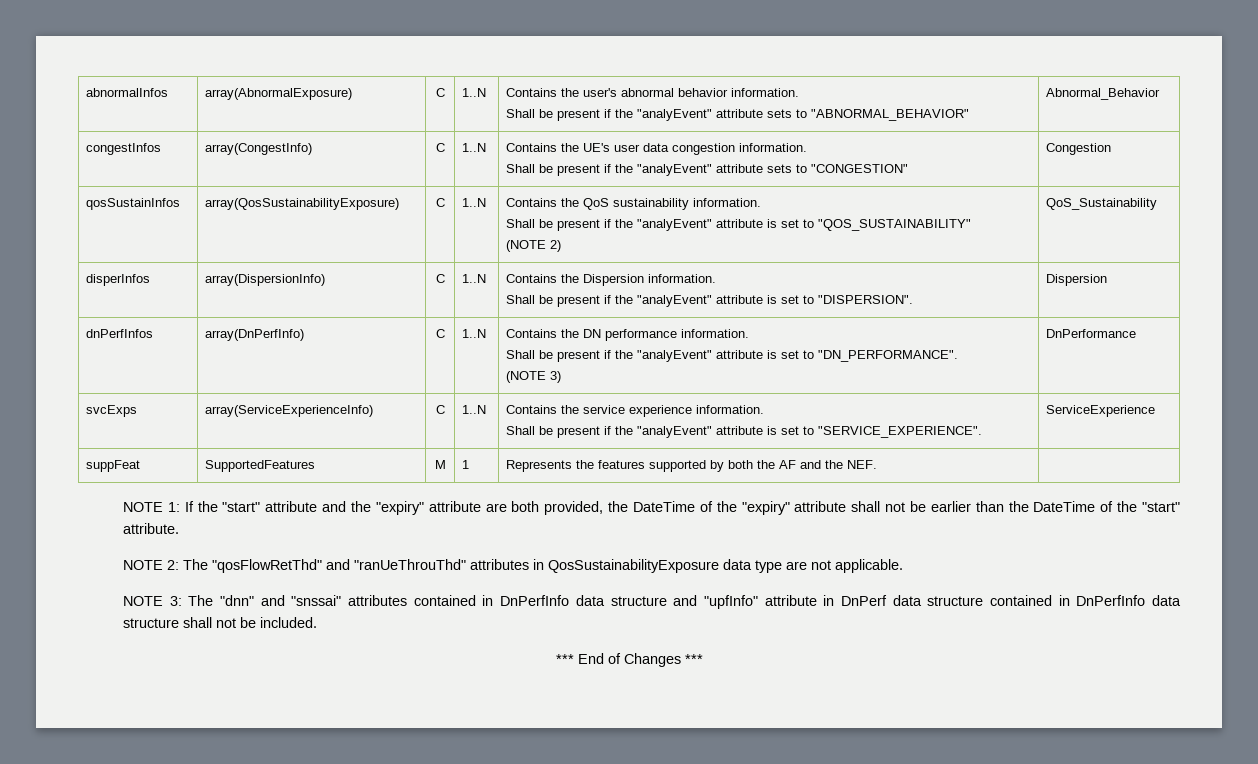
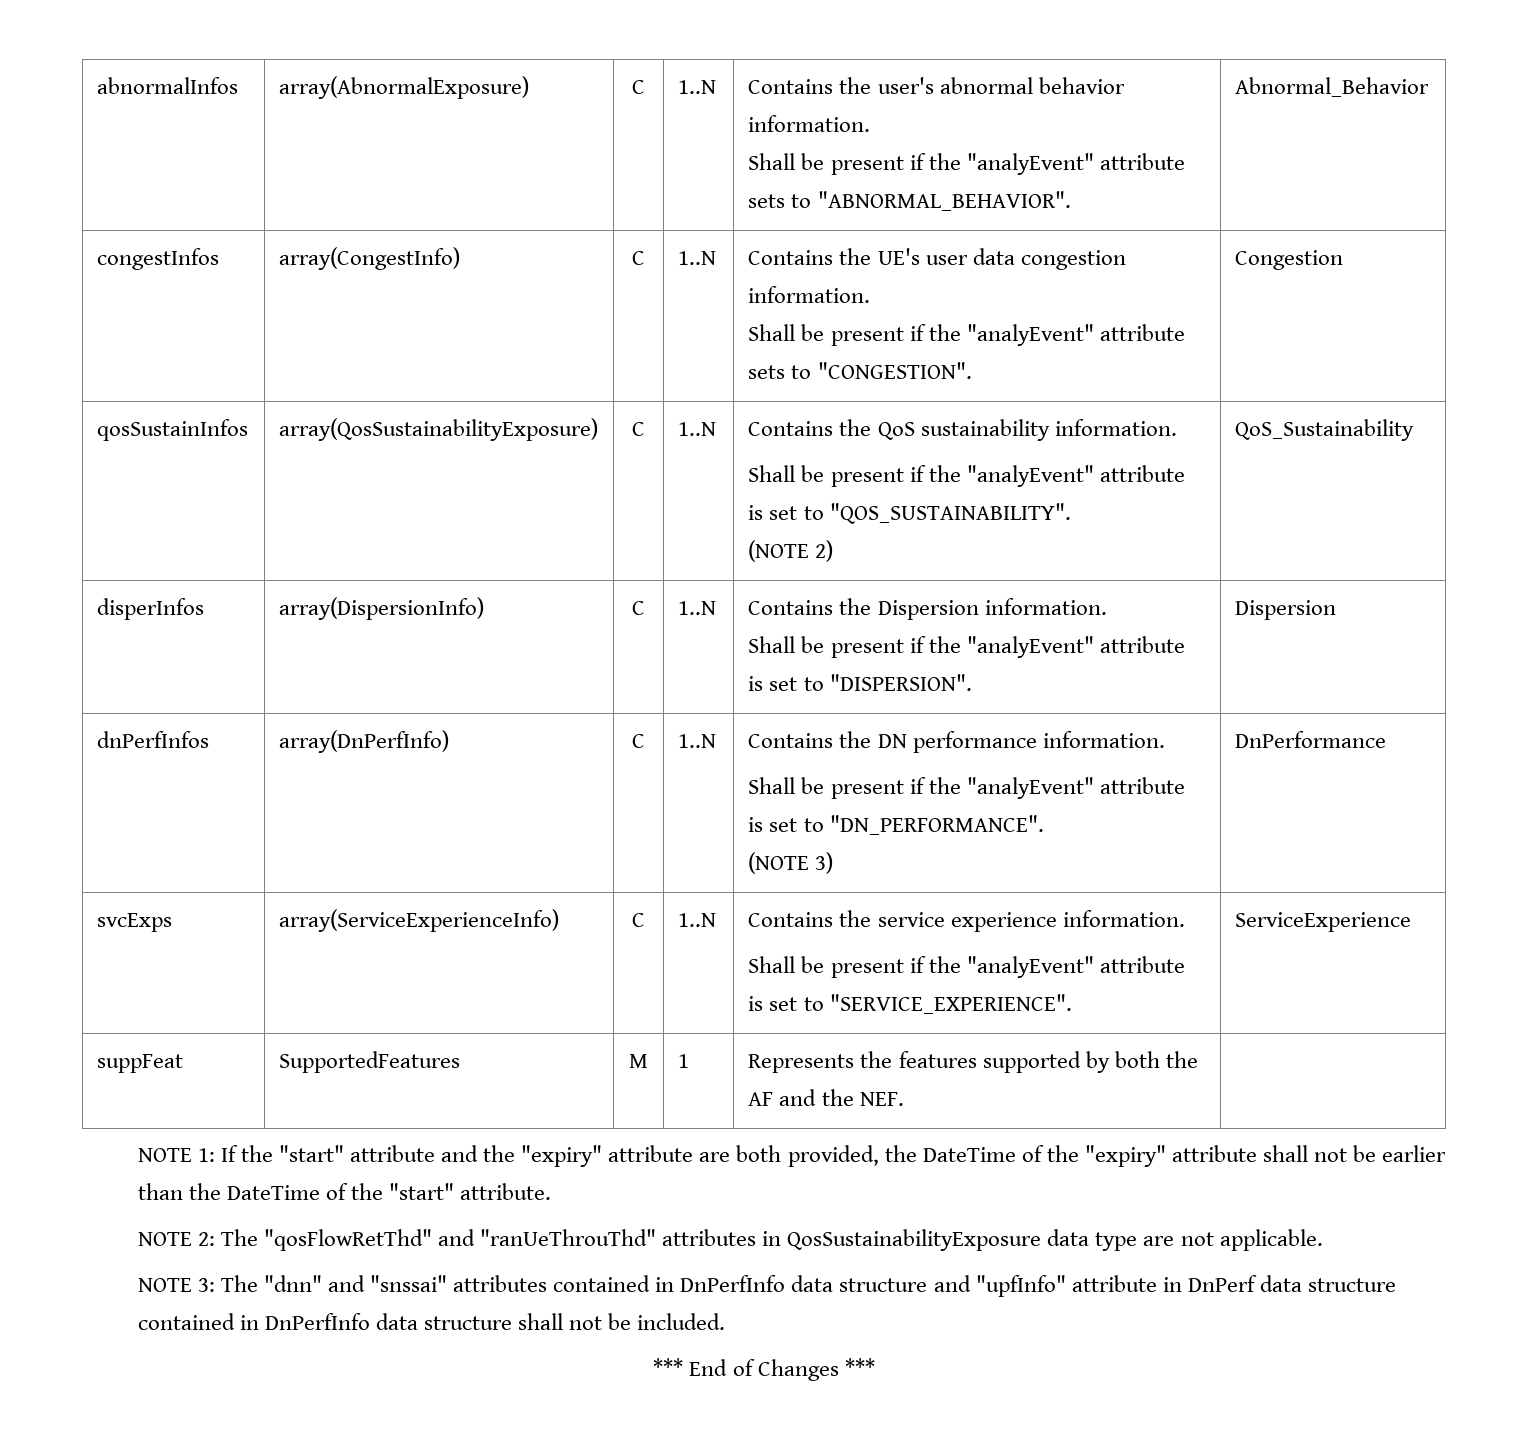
  abnormalInfos | array(AbnormalExposure) | C | 1..N | Contains the user's abnormal behavior information.
- Shall be present if the "analyEvent" attribute sets to "ABNORMAL_BEHAVIOR" | Abnormal_Behavior
+ Shall be present if the "analyEvent" attribute sets to "ABNORMAL_BEHAVIOR". | Abnormal_Behavior
  congestInfos | array(CongestInfo) | C | 1..N | Contains the UE's user data congestion information.
- Shall be present if the "analyEvent" attribute sets to "CONGESTION" | Congestion
+ Shall be present if the "analyEvent" attribute sets to "CONGESTION". | Congestion
  qosSustainInfos | array(QosSustainabilityExposure) | C | 1..N | Contains the QoS sustainability information.
- Shall be present if the "analyEvent" attribute is set to "QOS_SUSTAINABILITY"
+ Shall be present if the "analyEvent" attribute is set to "QOS_SUSTAINABILITY".

